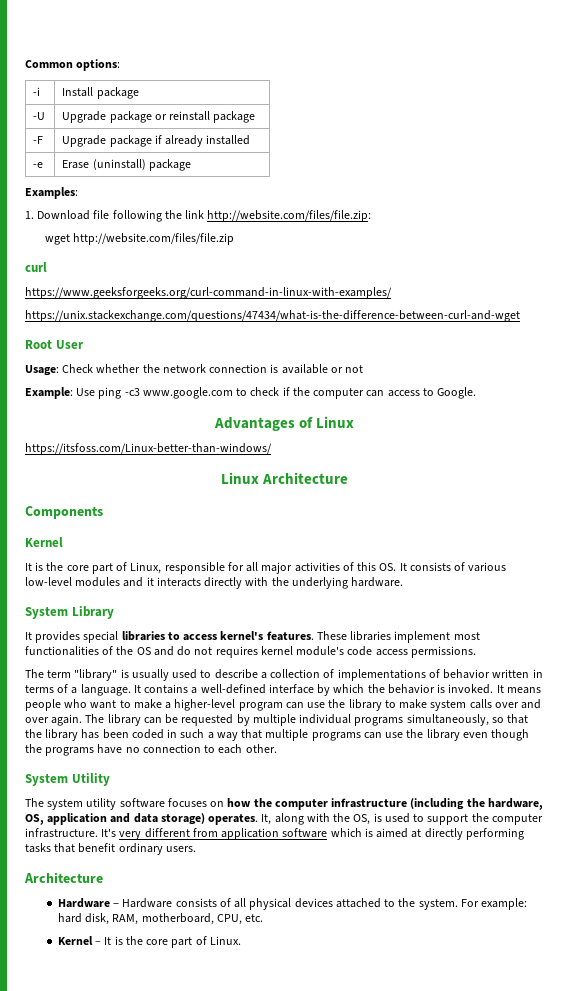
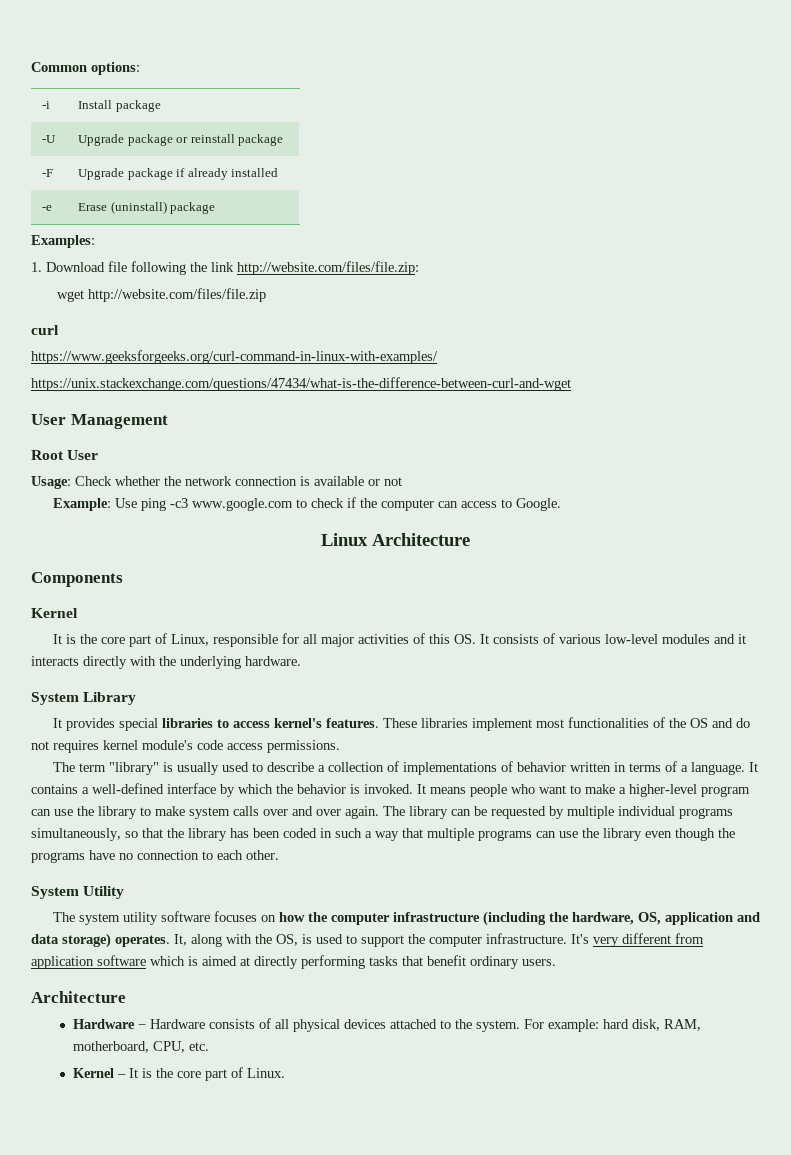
+ User Management
- Advantages of Linux
- https://itsfoss.com/Linux-better-than-windows/

